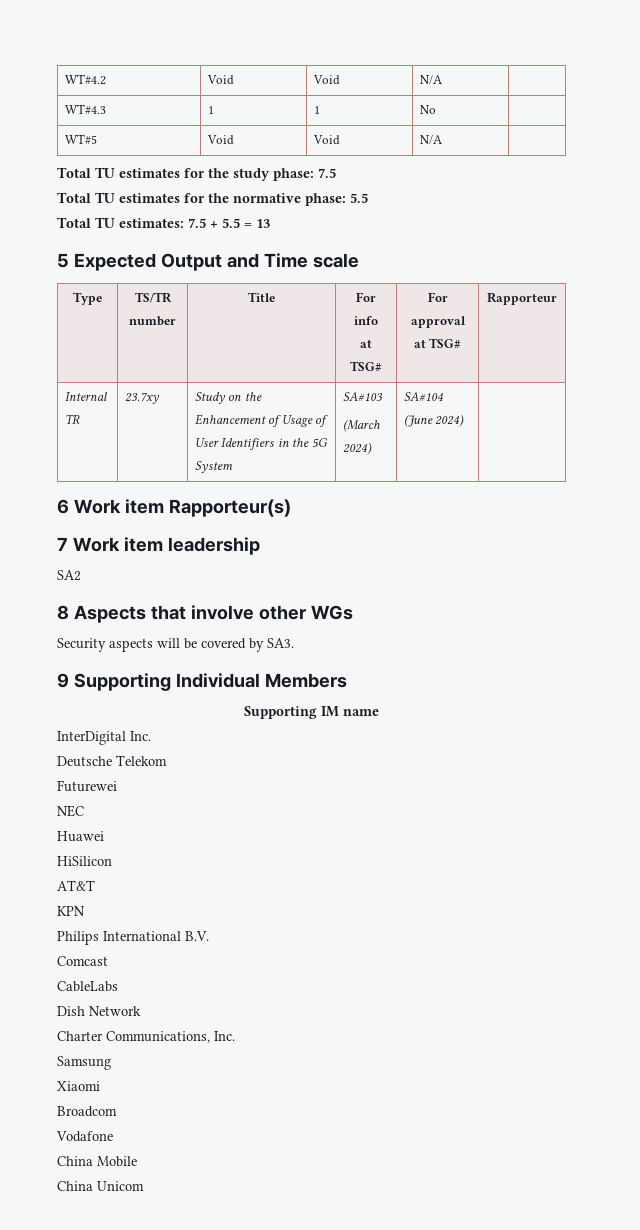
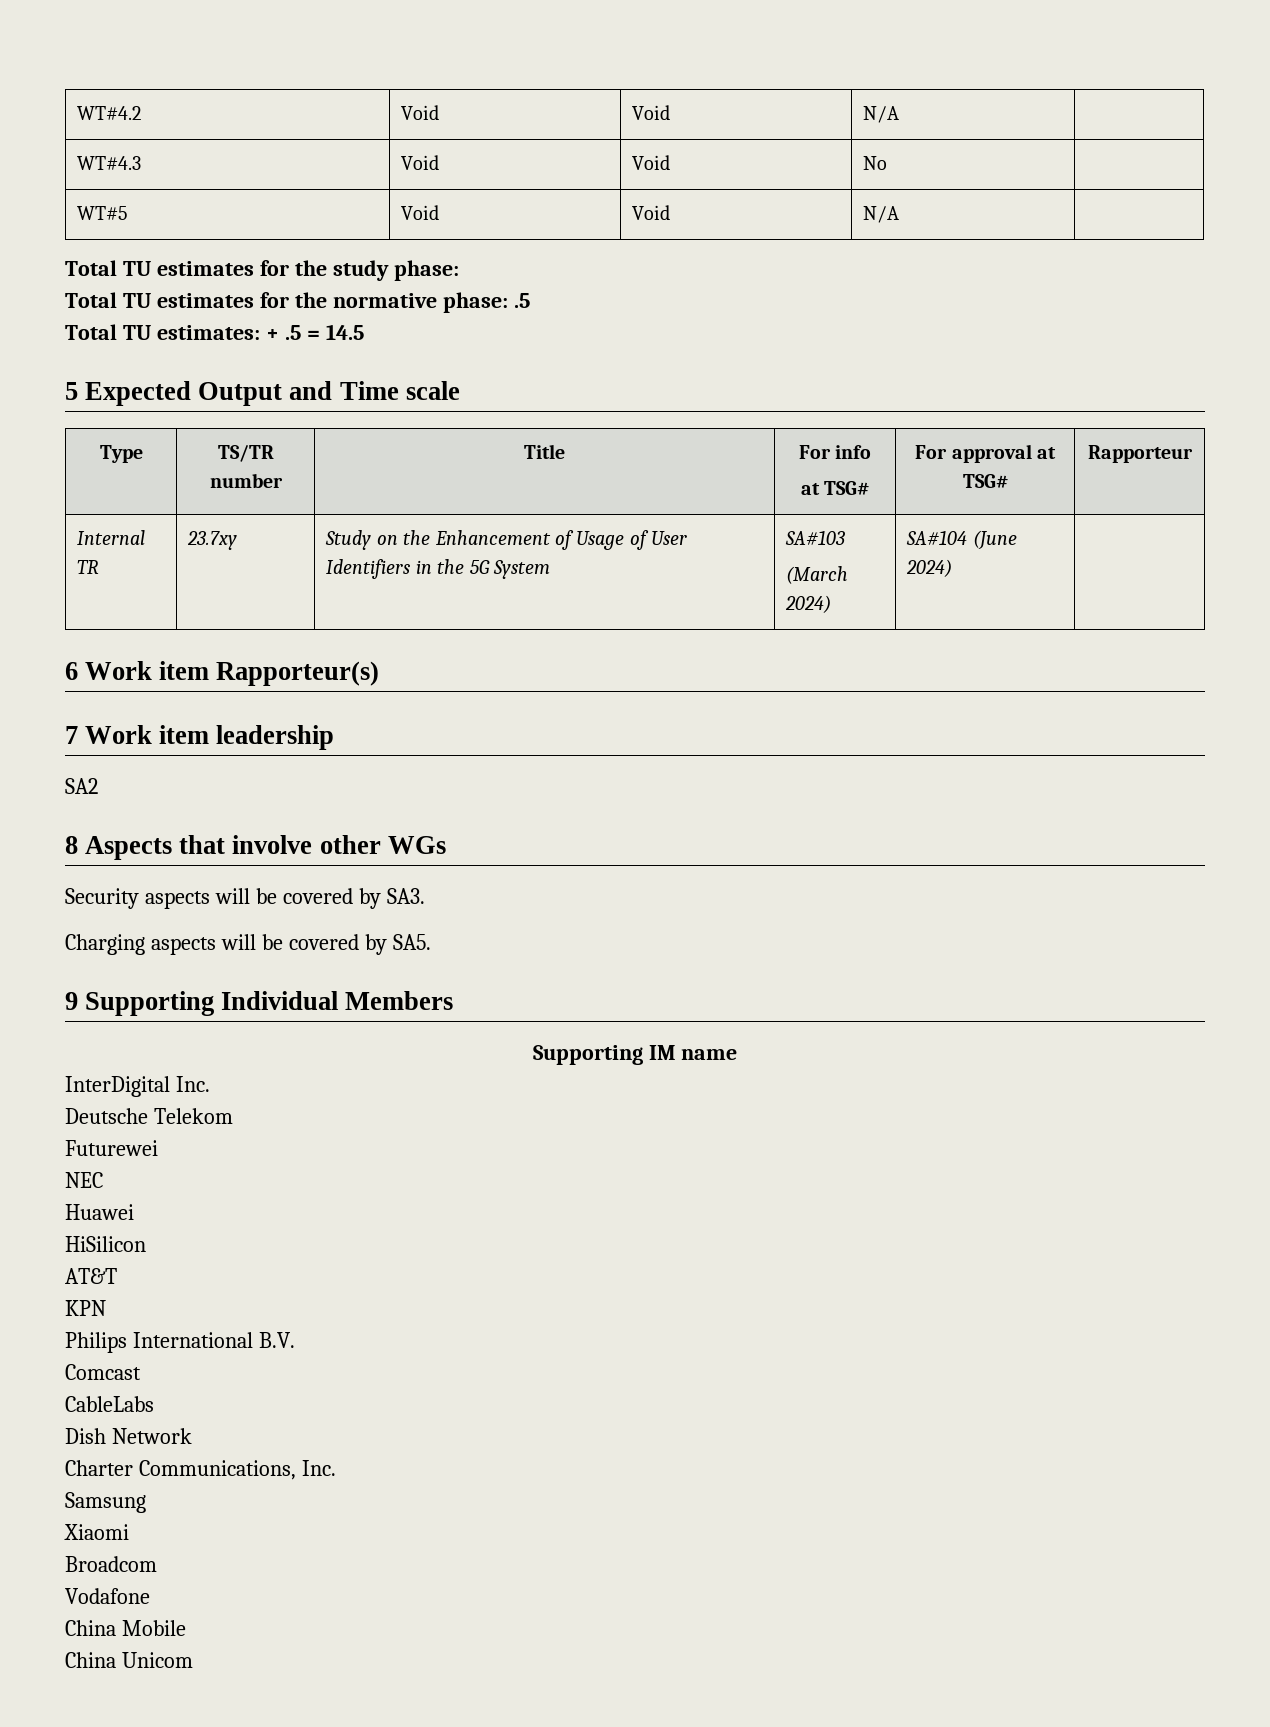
- WT#4.3 | 1 | 1 | No |
+ WT#4.3 | Void | Void | No |
- Total TU estimates for the study phase: 7.5
+ Total TU estimates for the study phase:
- Total TU estimates for the normative phase: 5.5
+ Total TU estimates for the normative phase: .5
- Total TU estimates: 7.5 + 5.5 = 13
+ Total TU estimates: + .5 = 14.5
+ Charging aspects will be covered by SA5.

